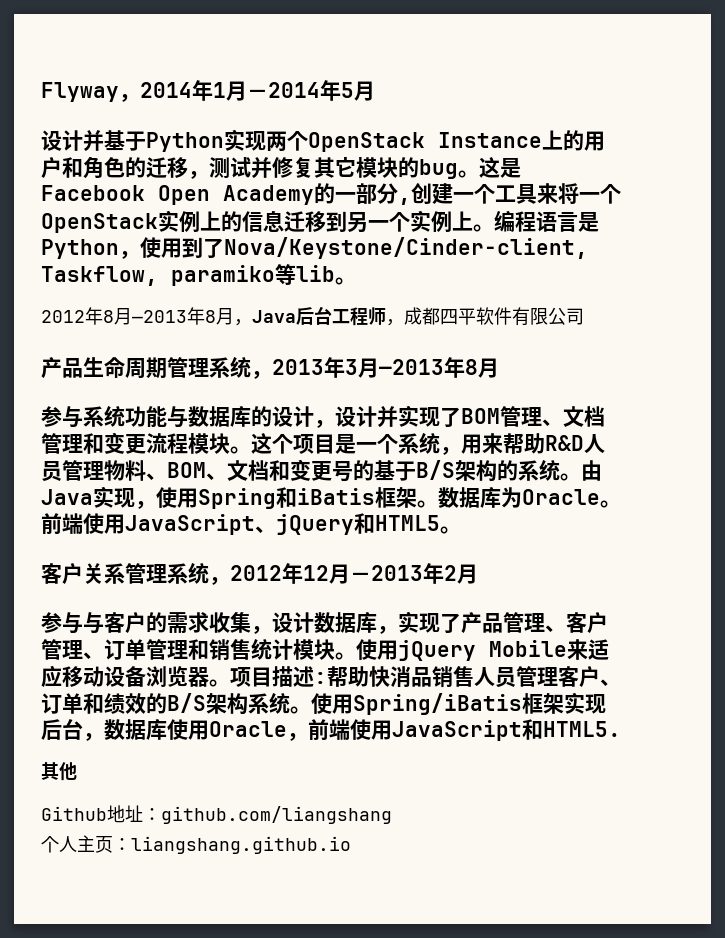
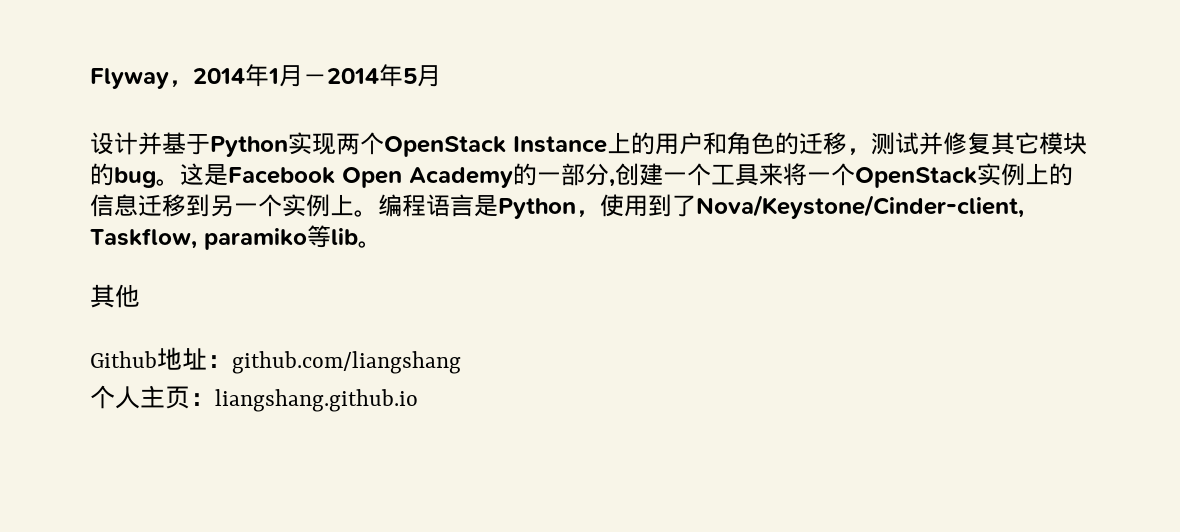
- 2012年8月—2013年8月，Java后台工程师，成都四平软件有限公司
- 产品生命周期管理系统，2013年3月—2013年8月
- 参与系统功能与数据库的设计，设计并实现了BOM管理、文档管理和变更流程模块。这个项目是一个系统，用来帮助R&D人员管理物料、BOM、文档和变更号的基于B/S架构的系统。由Java实现，使用Spring和iBatis框架。数据库为Oracle。前端使用JavaScript、jQuery和HTML5。
- 客户关系管理系统，2012年12月－2013年2月
- 参与与客户的需求收集，设计数据库，实现了产品管理、客户管理、订单管理和销售统计模块。使用jQuery Mobile来适应移动设备浏览器。项目描述:帮助快消品销售人员管理客户、订单和绩效的B/S架构系统。使用Spring/iBatis框架实现后台，数据库使用Oracle，前端使用JavaScript和HTML5.

